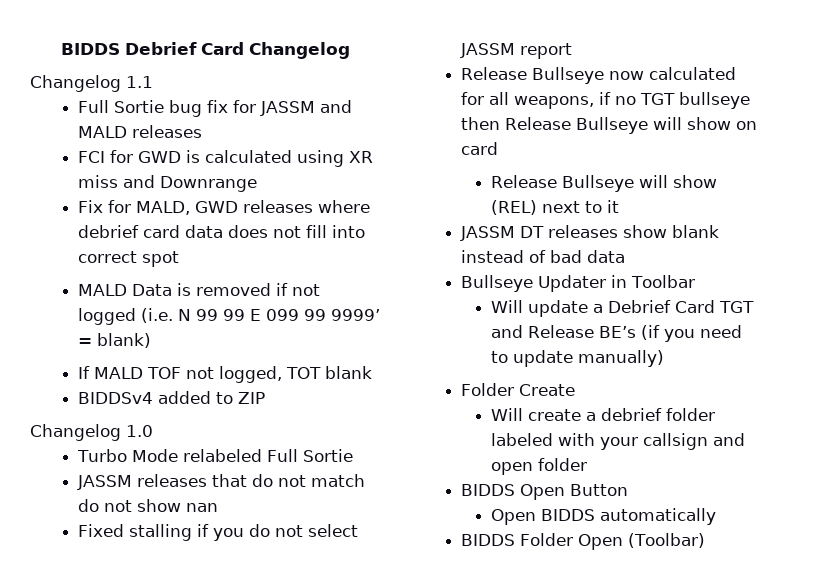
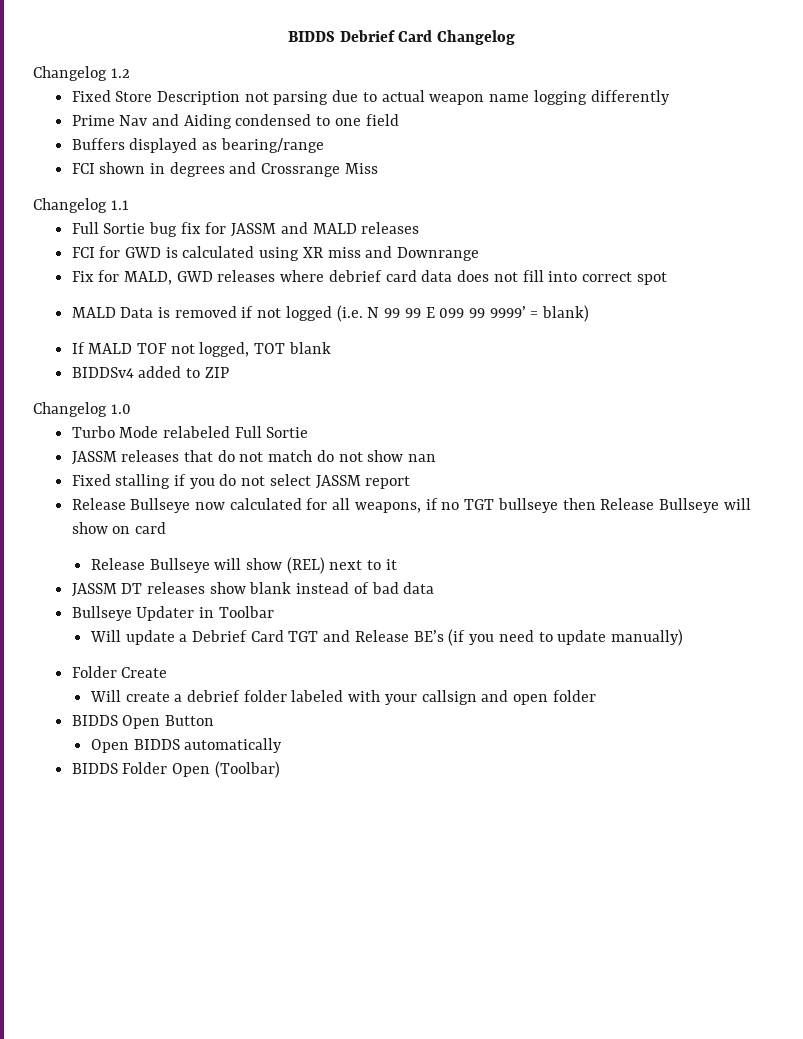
+ Changelog 1.2
+ Fixed Store Description not parsing due to actual weapon name logging differently
+ Prime Nav and Aiding condensed to one field
+ Buffers displayed as bearing/range
+ FCI shown in degrees and Crossrange Miss

